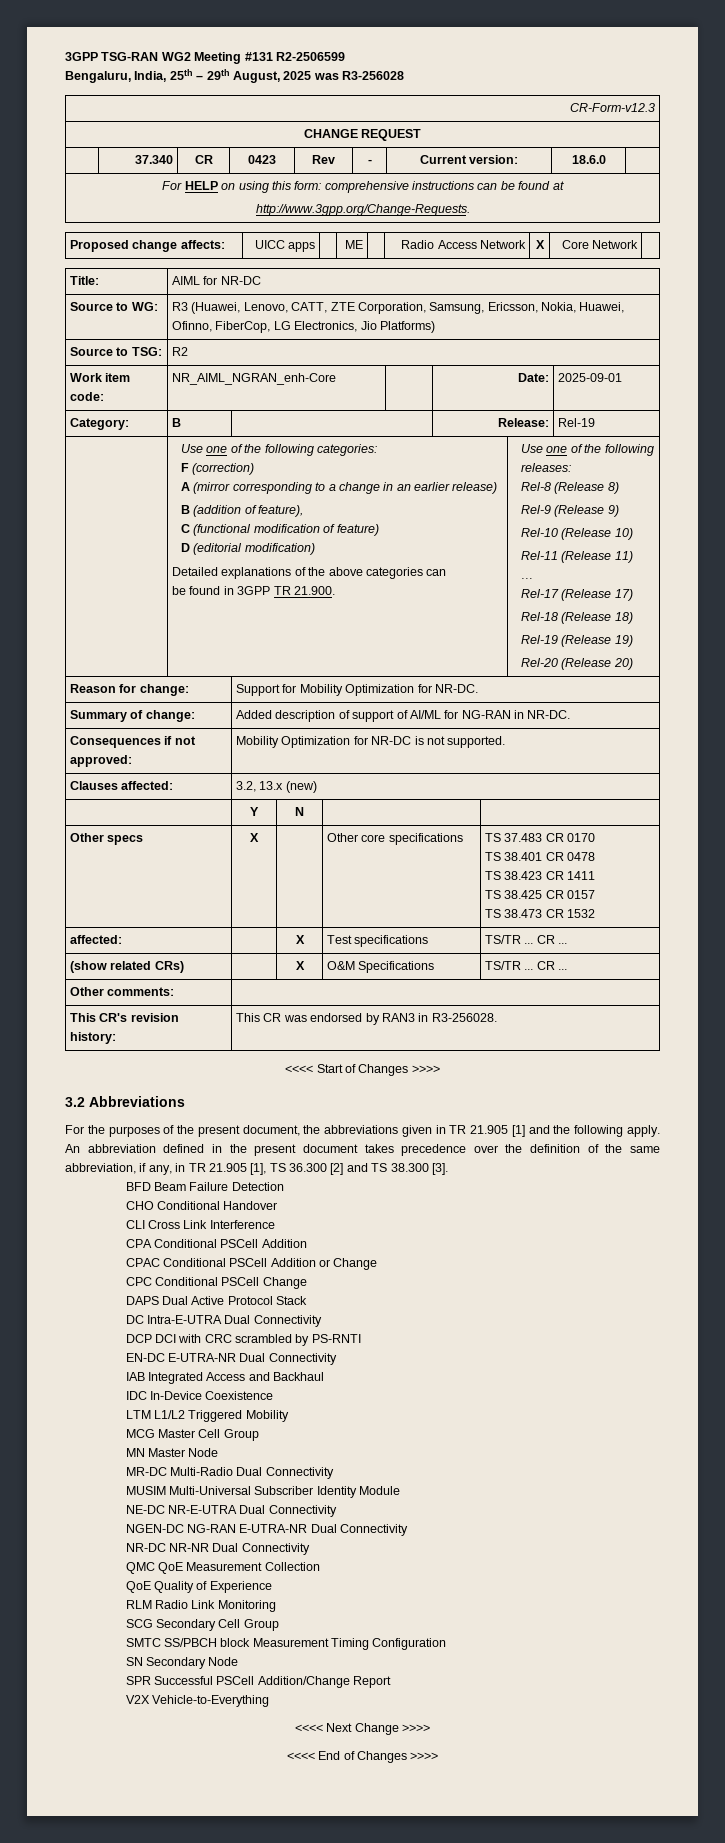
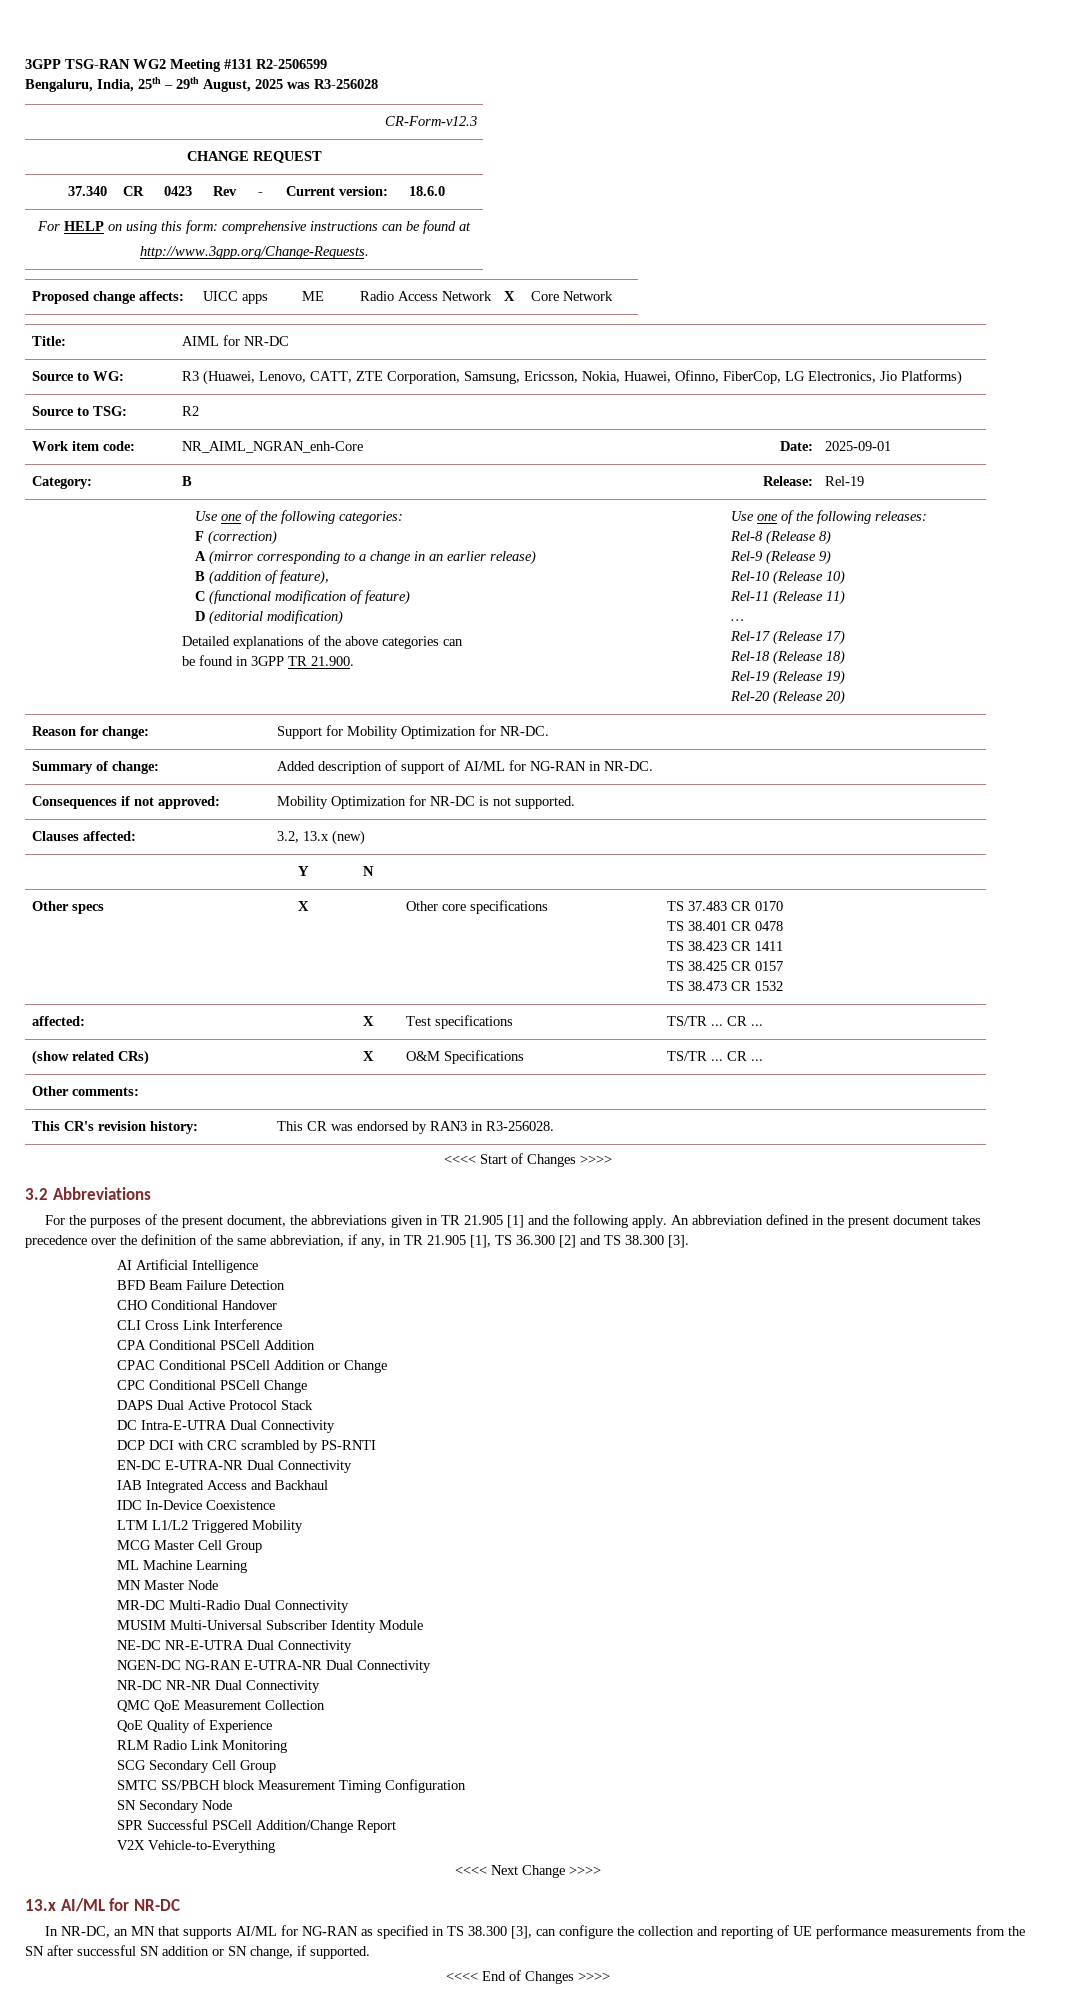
+ AI Artificial Intelligence
+ ML Machine Learning
+ 13.x AI/ML for NR-DC
+ In NR-DC, an MN that supports AI/ML for NG-RAN as specified in TS 38.300 [3], can configure the collection and reporting of UE performance measurements from the SN after successful SN addition or SN change, if supported.

